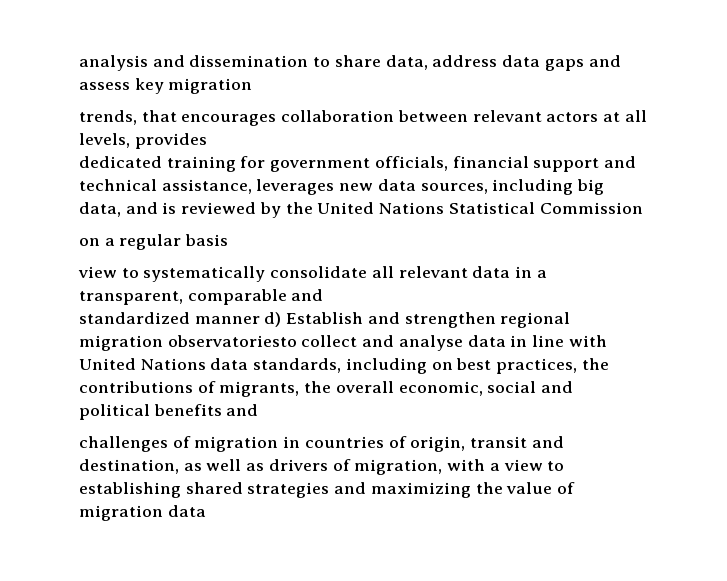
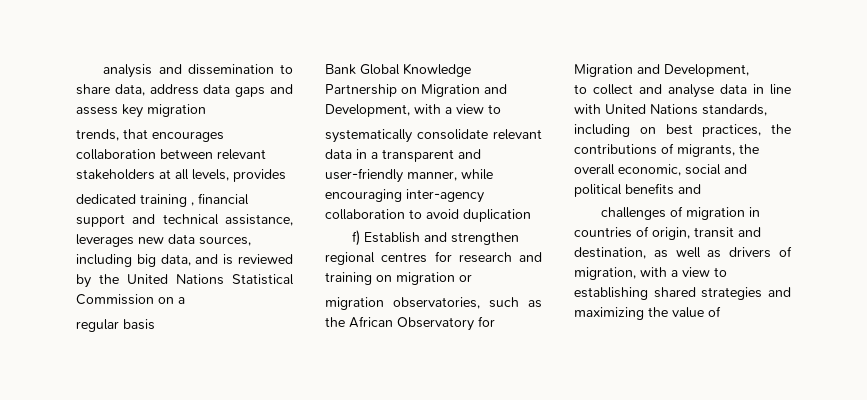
- trends, that encourages collaboration between relevant actors at all levels, provides
+ trends, that encourages collaboration between relevant stakeholders at all levels, provides
- dedicated training for government officials, financial support and technical assistance, leverages new data sources, including big data, and is reviewed by the United Nations Statistical Commission
- on a regular basis
+ dedicated training , financial support and technical assistance, leverages new data sources, including big data, and is reviewed by the United Nations Statistical Commission on a
+ regular basis
- view to systematically consolidate all relevant data in a transparent, comparable and
- standardized manner d) Establish and strengthen regional migration observatoriesto collect and analyse data in line with United Nations data standards, including on best practices, the contributions of migrants, the overall economic, social and political benefits and
+ Bank Global Knowledge Partnership on Migration and Development, with a view to
+ systematically consolidate relevant data in a transparent and user-friendly manner, while encouraging inter-agency collaboration to avoid duplication
+ f) Establish and strengthen regional centres for research and training on migration or
+ migration observatories, such as the African Observatory for Migration and Development,
+ to collect and analyse data in line with United Nations standards, including on best practices, the contributions of migrants, the overall economic, social and political benefits and
- challenges of migration in countries of origin, transit and destination, as well as drivers of migration, with a view to establishing shared strategies and maximizing the value of migration data
+ challenges of migration in countries of origin, transit and destination, as well as drivers of migration, with a view to establishing shared strategies and maximizing the value of

